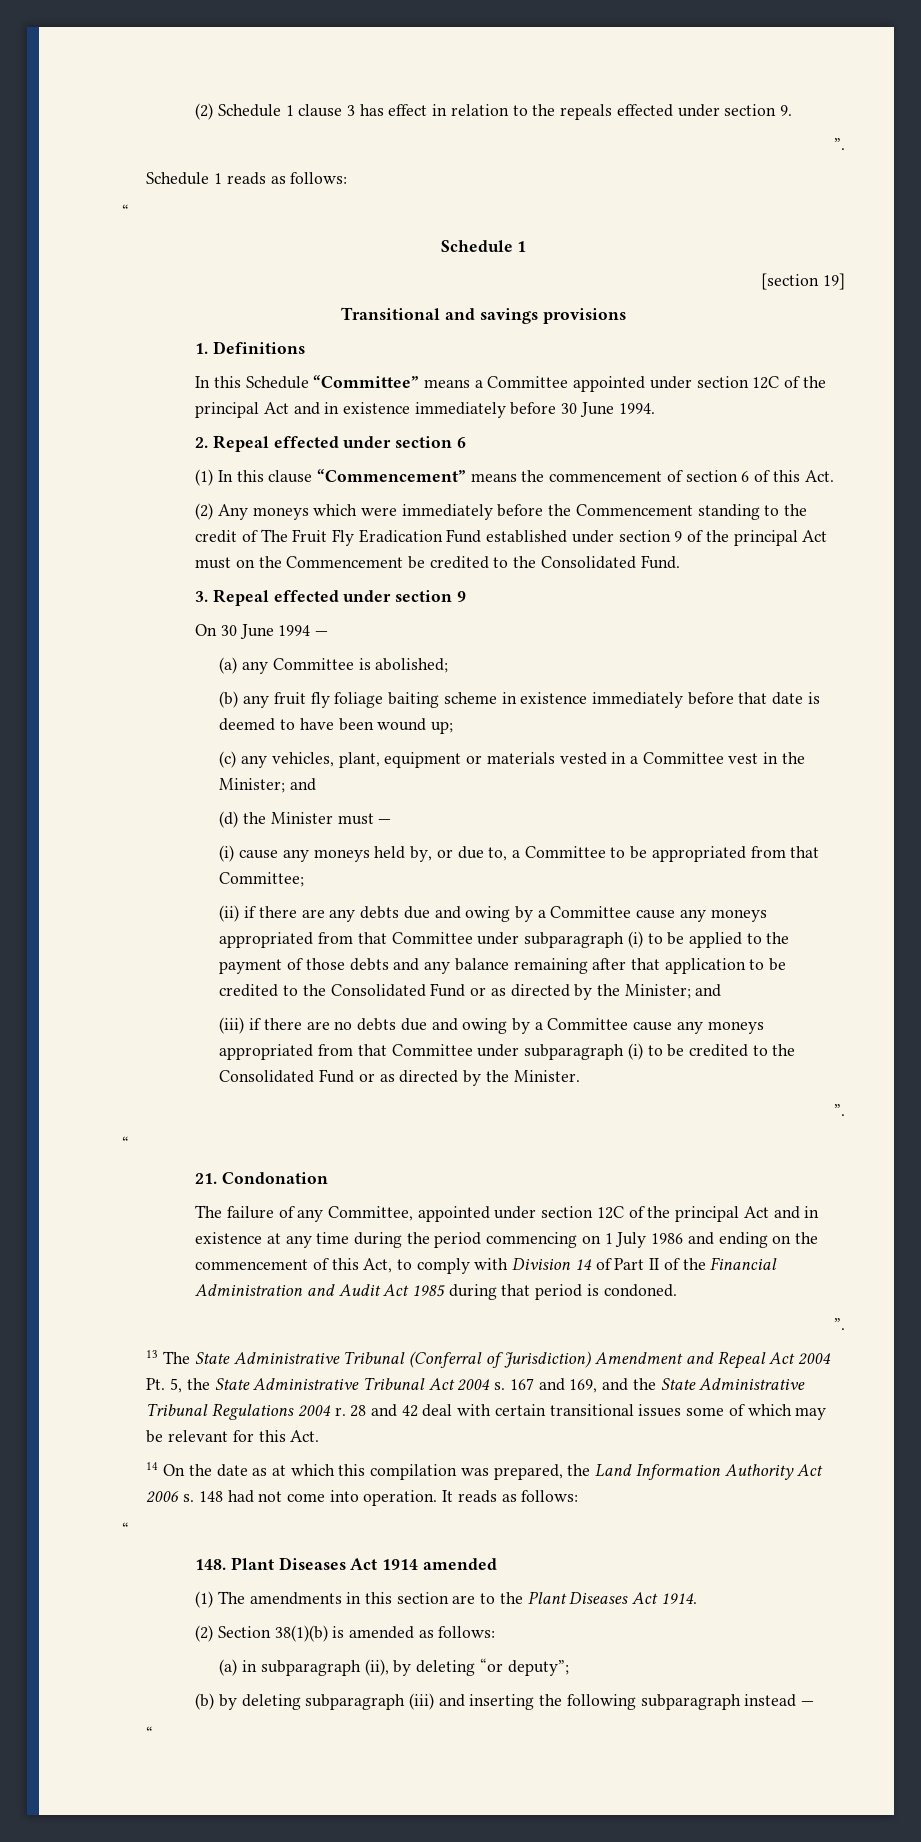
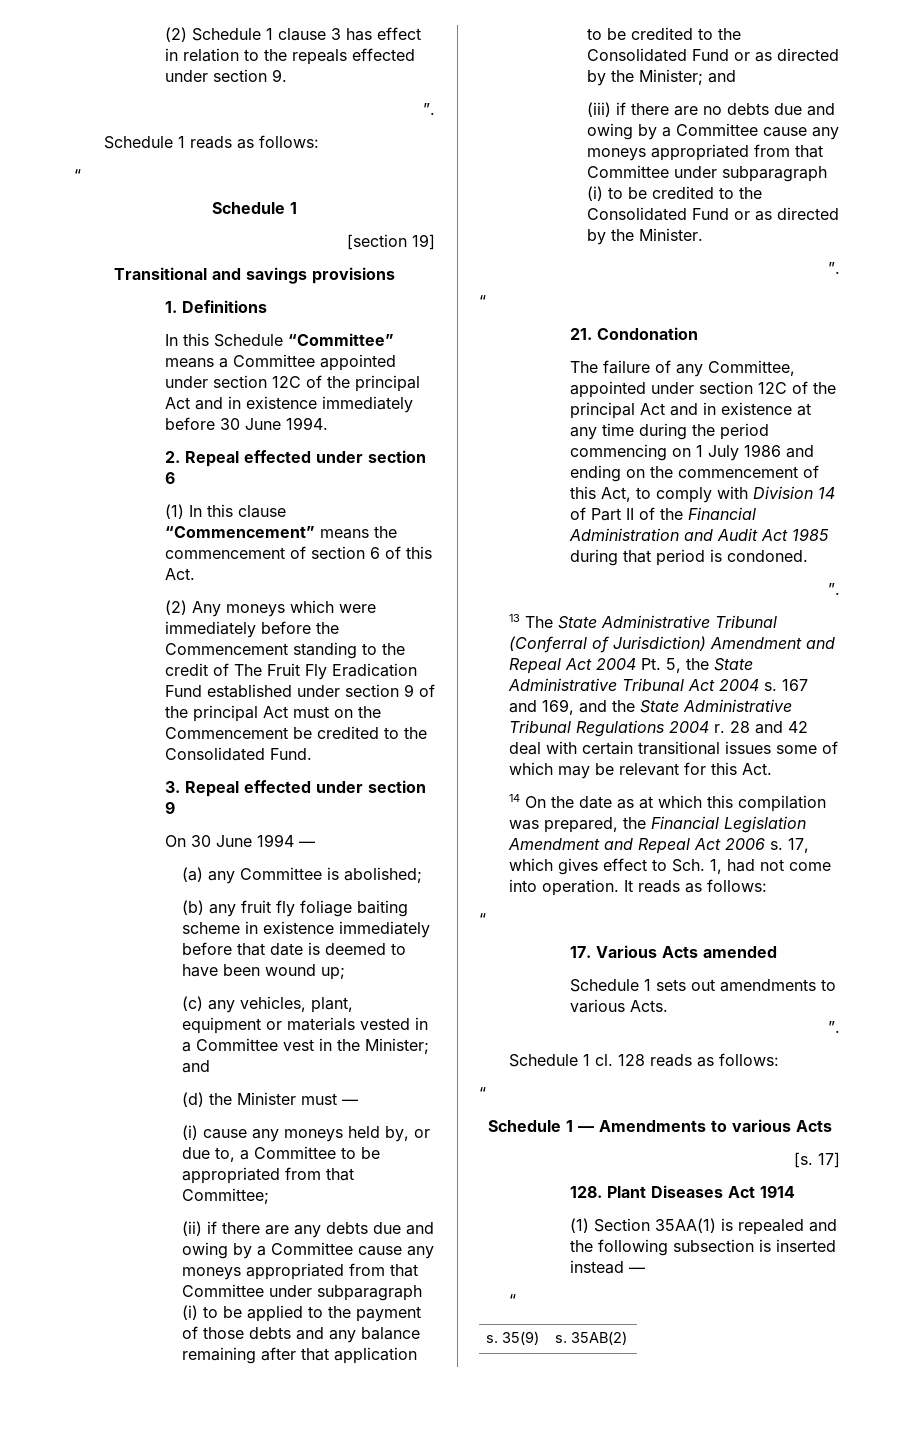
- 14 On the date as at which this compilation was prepared, the Land Information Authority Act 2006 s. 148 had not come into operation.
+ 14 On the date as at which this compilation was prepared, the Financial Legislation Amendment and Repeal Act 2006 s. 17, which gives effect to Sch. 1, had not come into operation.
- 148. Plant Diseases Act 1914 amended
- (1) The amendments in this section are to the Plant Diseases Act 1914.
- (2) Section 38(1)(b) is amended as follows:
- (a) in subparagraph (ii), by deleting “or deputy”;
- (b) by deleting subparagraph (iii) and inserting the following subparagraph instead —
+ 17. Various Acts amended
+ Schedule 1 sets out amendments to various Acts.
+ ”.
+ Schedule 1 cl. 128 reads as follows:
+ “
+ Schedule 1 — Amendments to various Acts
+ [s. 17]
+ 128. Plant Diseases Act 1914
+ (1) Section 35AA(1) is repealed and the following subsection is inserted instead —
+ s. 35(9) | s. 35AB(2)

